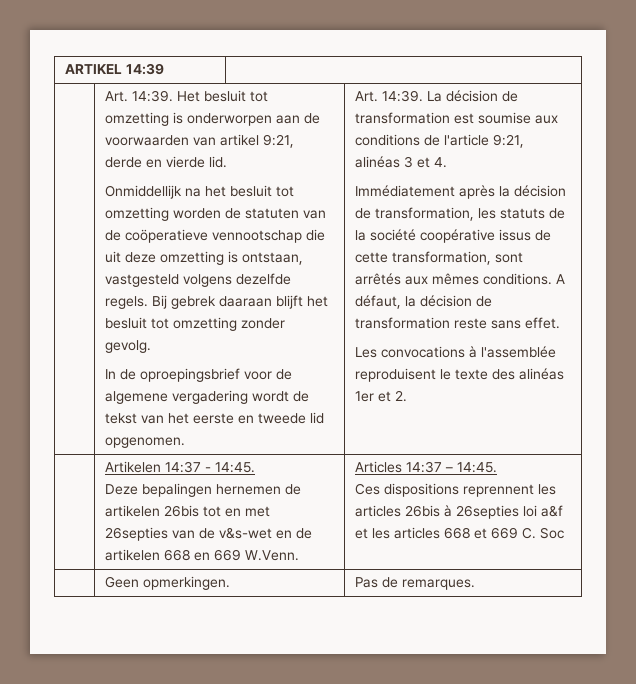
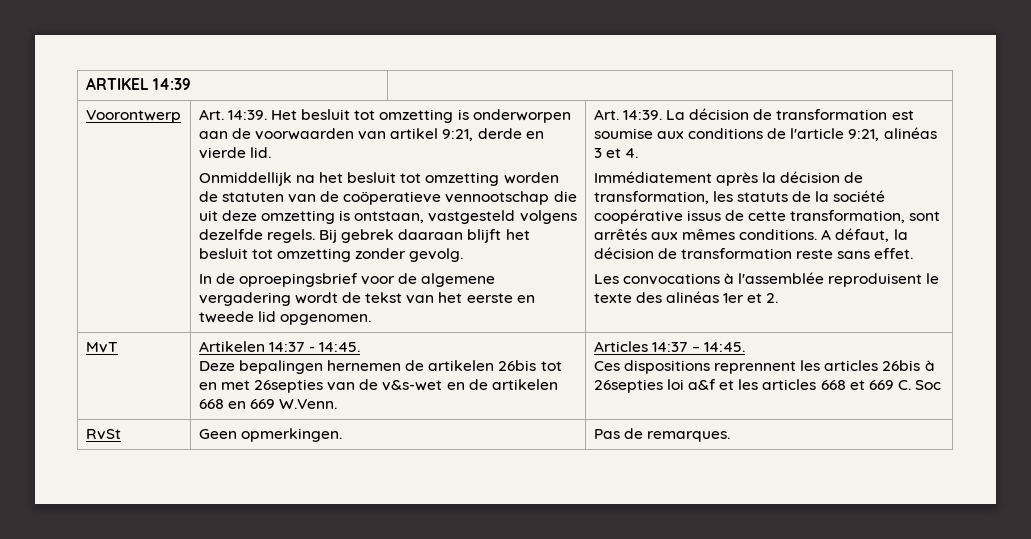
+ Voorontwerp
+ MvT
- | Geen opmerkingen. | Pas de remarques.
+ RvSt | Geen opmerkingen. | Pas de remarques.

